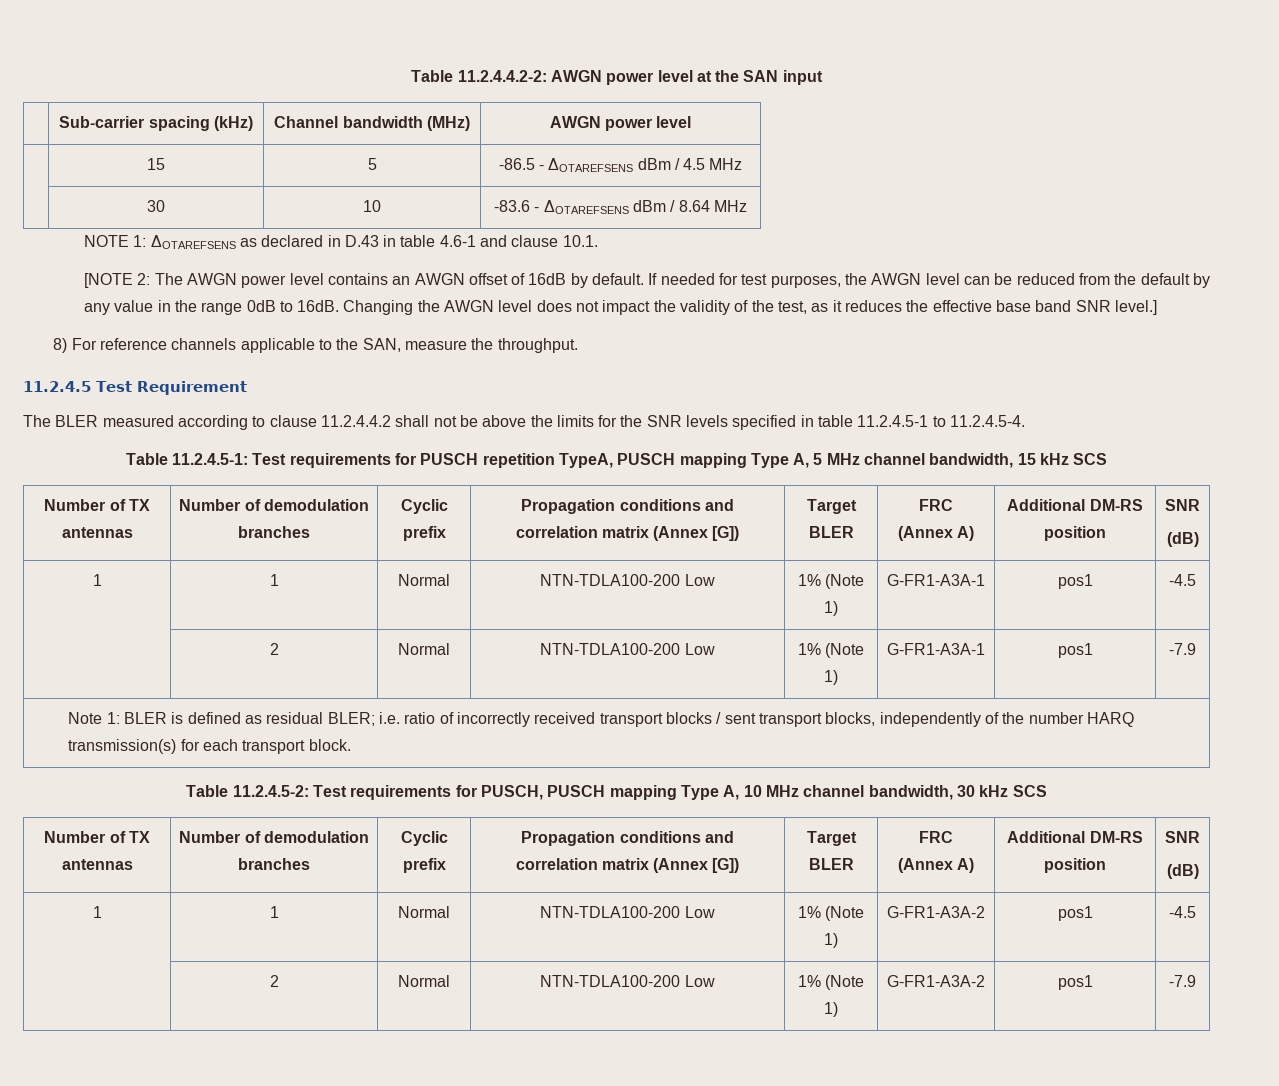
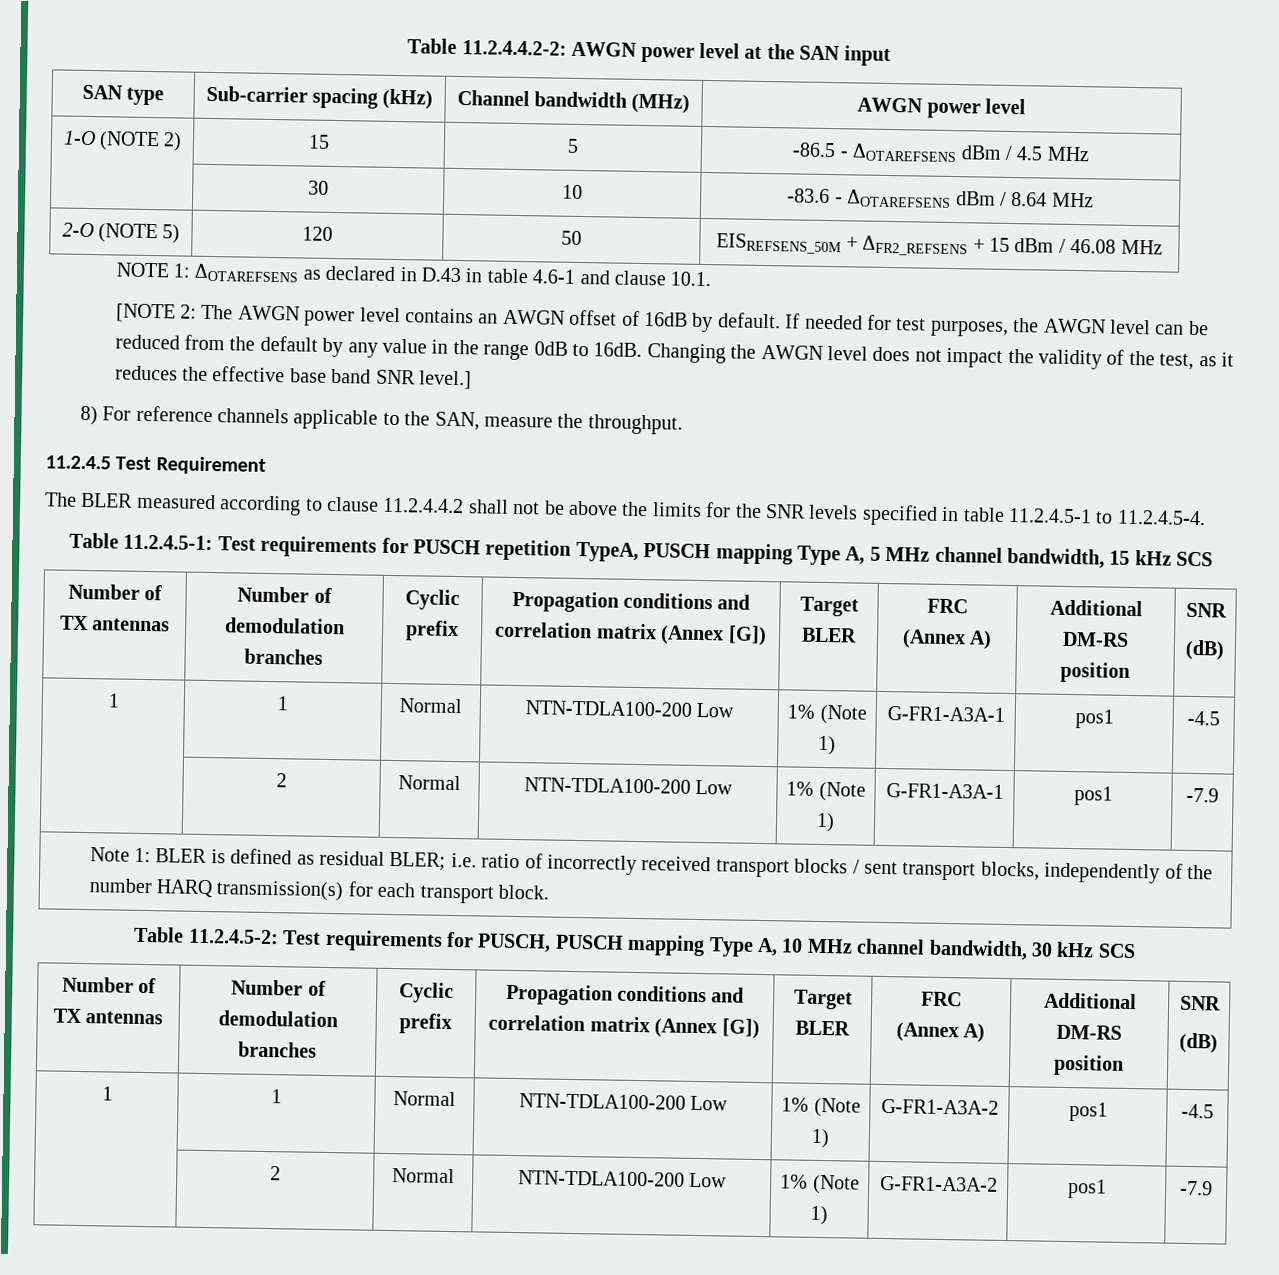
- | Sub-carrier spacing (kHz) | Channel bandwidth (MHz) | AWGN power level
+ SAN type | Sub-carrier spacing (kHz) | Channel bandwidth (MHz) | AWGN power level
- | 15 | 5 | -86.5 - ΔOTAREFSENS dBm / 4.5 MHz
+ 1-O (NOTE 2) | 15 | 5 | -86.5 - ΔOTAREFSENS dBm / 4.5 MHz
+ 2-O (NOTE 5) | 120 | 50 | EISREFSENS_50M + ΔFR2_REFSENS + 15 dBm / 46.08 MHz

